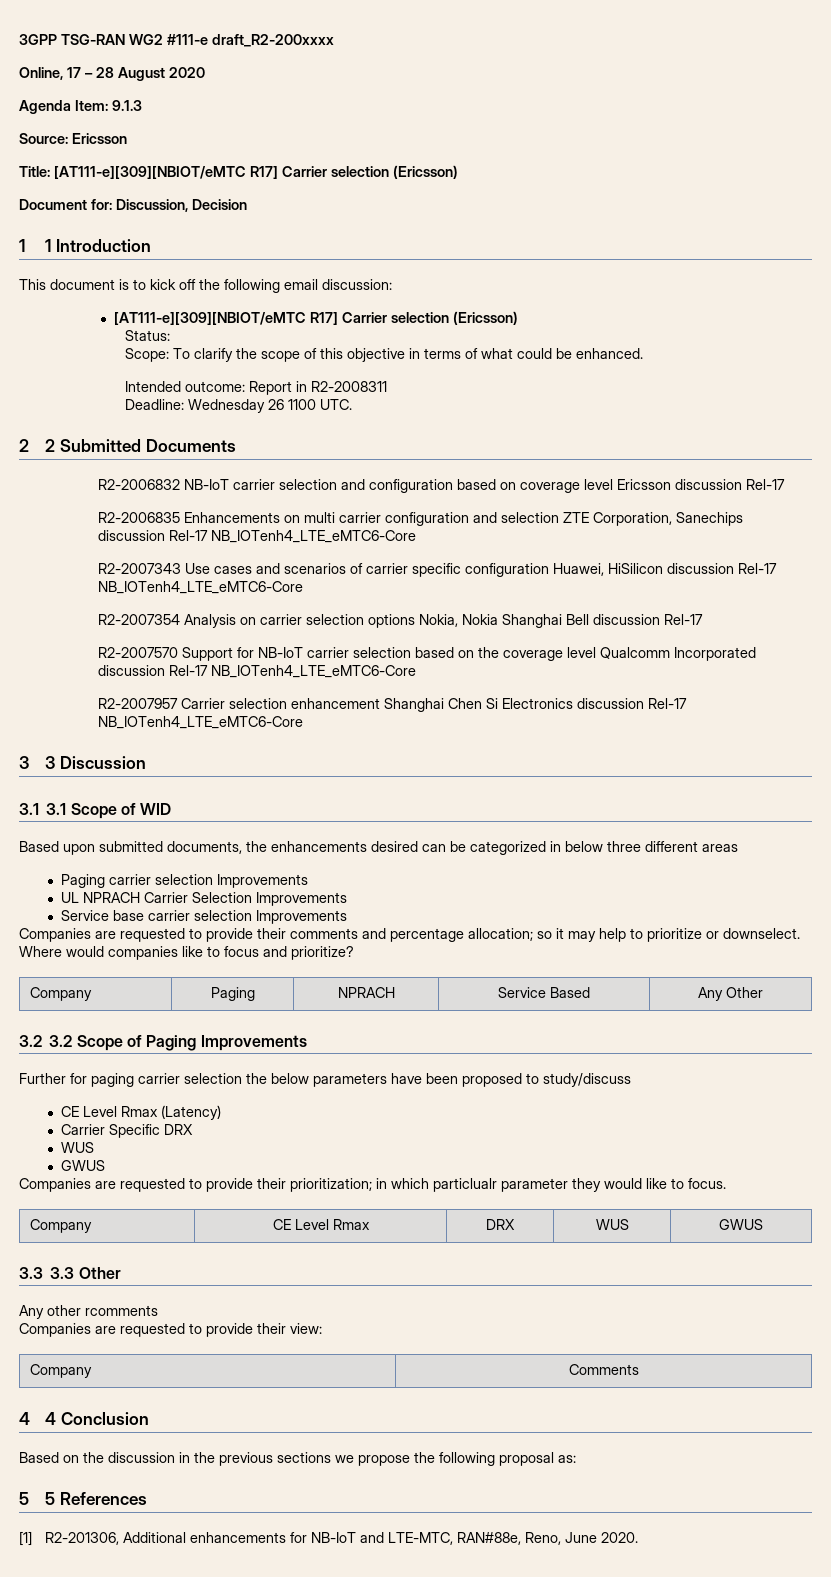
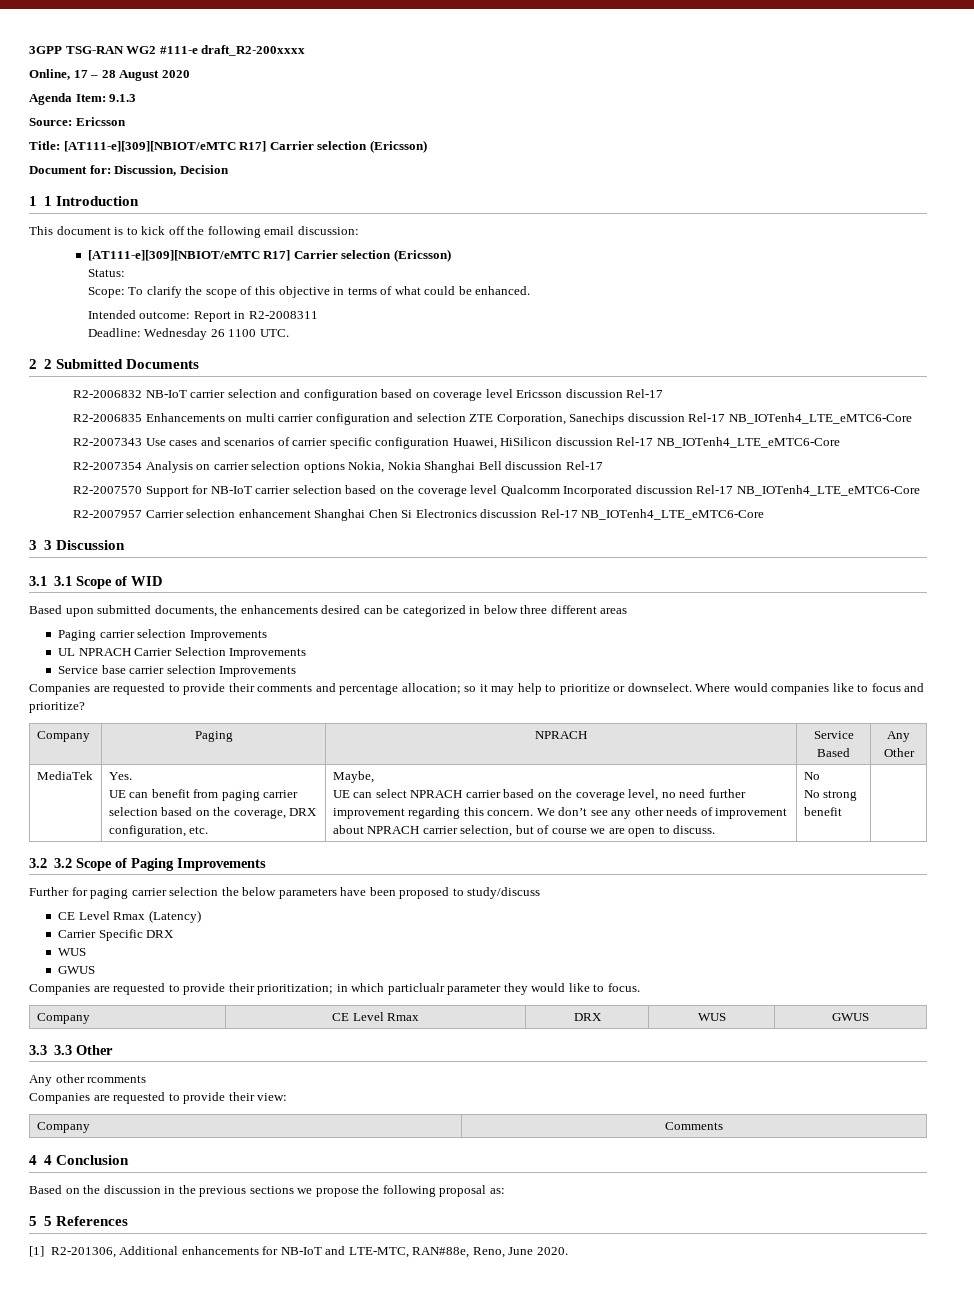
+ MediaTek | Yes.
+ UE can benefit from paging carrier selection based on the coverage, DRX configuration, etc. | Maybe,
+ UE can select NPRACH carrier based on the coverage level, no need further improvement regarding this concern. We don’t see any other needs of improvement about NPRACH carrier selection, but of course we are open to discuss. | No
+ No strong benefit

